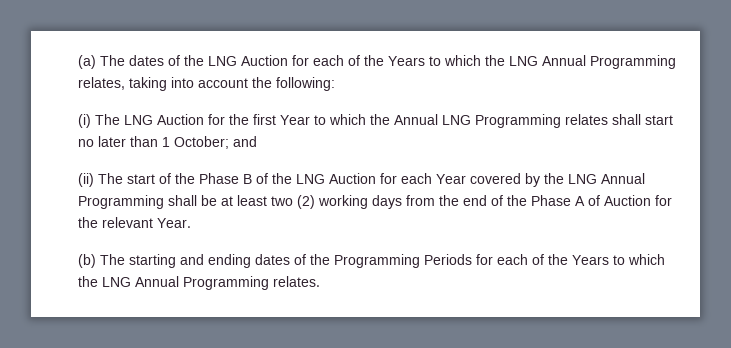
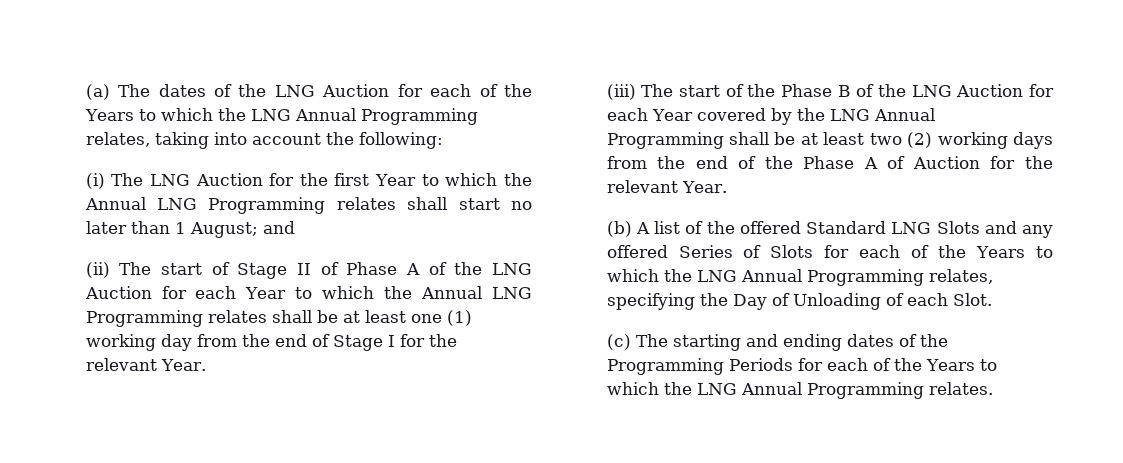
- (i) The LNG Auction for the first Year to which the Annual LNG Programming relates shall start no later than 1 October; and
+ (i) The LNG Auction for the first Year to which the Annual LNG Programming relates shall start no later than 1 August; and
- (ii) The start of the Phase B of the LNG Auction for each Year covered by the LNG Annual Programming shall be at least two (2) working days from the end of the Phase A of Auction for the relevant Year.
+ (ii) The start of Stage II of Phase A of the LNG Auction for each Year to which the Annual LNG Programming relates shall be at least one (1) working day from the end of Stage I for the relevant Year.
+ (iii) The start of the Phase B of the LNG Auction for each Year covered by the LNG Annual Programming shall be at least two (2) working days from the end of the Phase A of Auction for the relevant Year.
- (b) The starting and ending dates of the Programming Periods for each of the Years to which the LNG Annual Programming relates.
+ (b) A list of the offered Standard LNG Slots and any offered Series of Slots for each of the Years to which the LNG Annual Programming relates, specifying the Day of Unloading of each Slot.
+ (c) The starting and ending dates of the Programming Periods for each of the Years to which the LNG Annual Programming relates.

